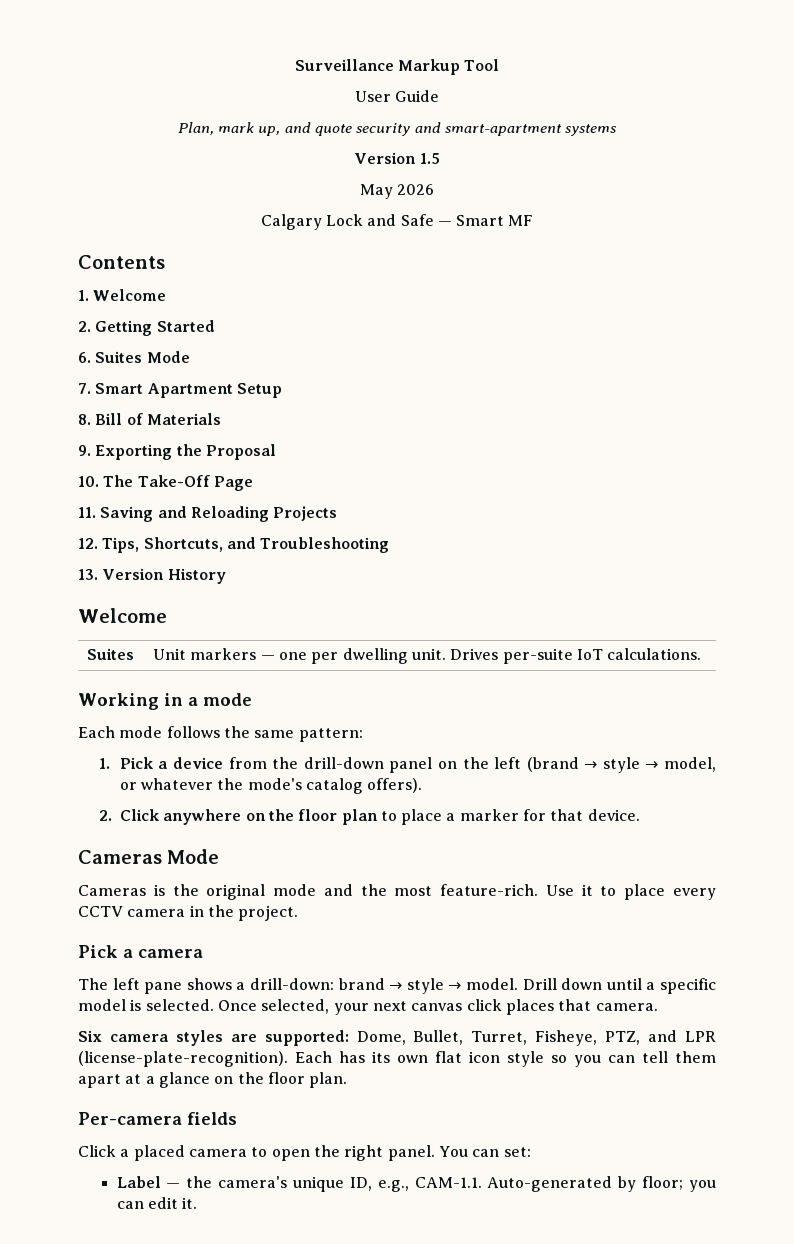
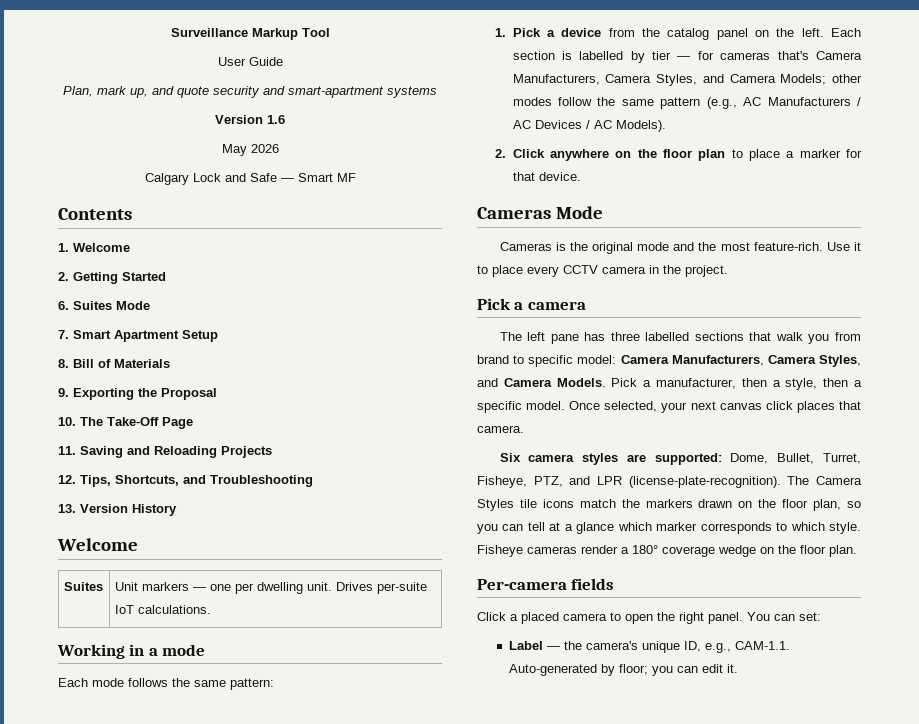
- Version 1.5
+ Version 1.6
- 1. Pick a device from the drill-down panel on the left (brand → style → model, or whatever the mode's catalog offers).
+ 1. Pick a device from the catalog panel on the left. Each section is labelled by tier — for cameras that's Camera Manufacturers, Camera Styles, and Camera Models; other modes follow the same pattern (e.g., AC Manufacturers / AC Devices / AC Models).
- The left pane shows a drill-down: brand → style → model. Drill down until a specific model is selected.
+ The left pane has three labelled sections that walk you from brand to specific model: Camera Manufacturers, Camera Styles, and Camera Models. Pick a manufacturer, then a style, then a specific model.
- Each has its own flat icon style so you can tell them apart at a glance on the floor plan.
+ The Camera Styles tile icons match the markers drawn on the floor plan, so you can tell at a glance which marker corresponds to which style. Fisheye cameras render a 180° coverage wedge on the floor plan.

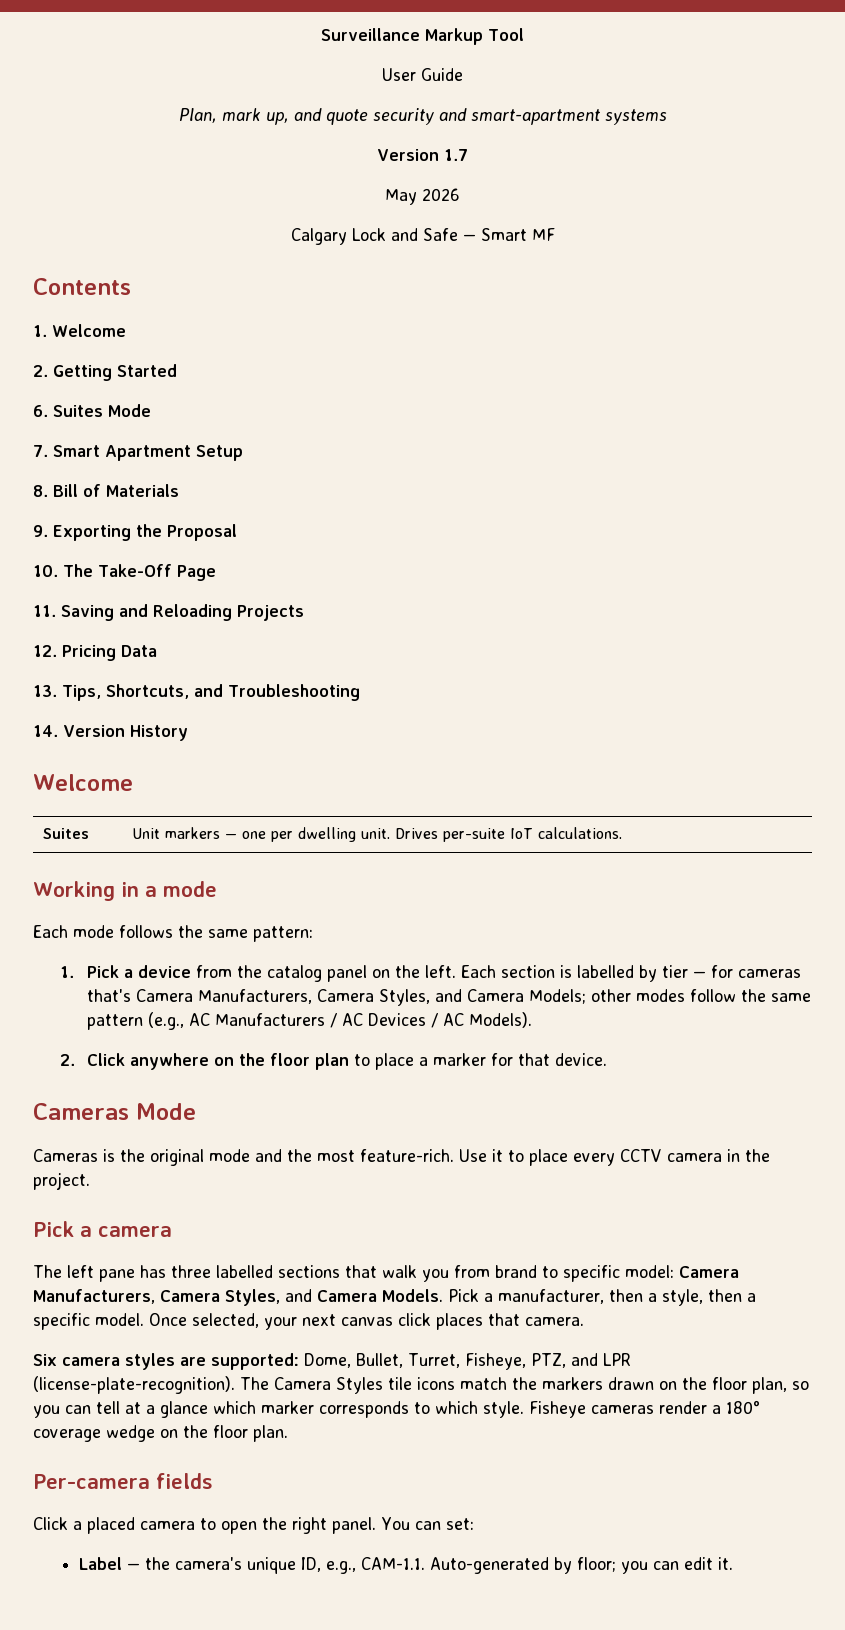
- Version 1.6
+ Version 1.7
- 12. Tips, Shortcuts, and Troubleshooting
+ 12. Pricing Data
+ 13. Tips, Shortcuts, and Troubleshooting
- 13. Version History
+ 14. Version History

